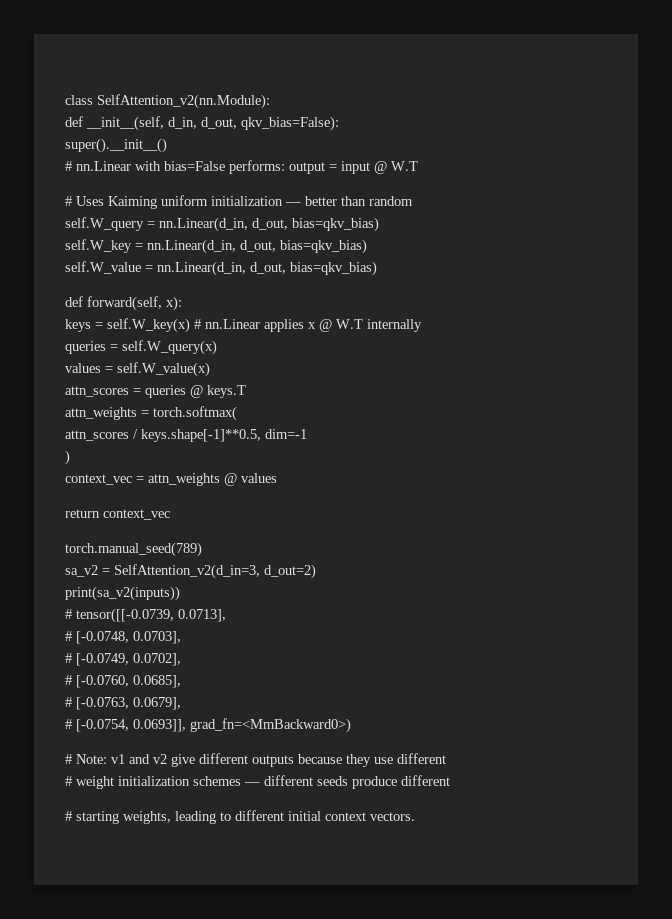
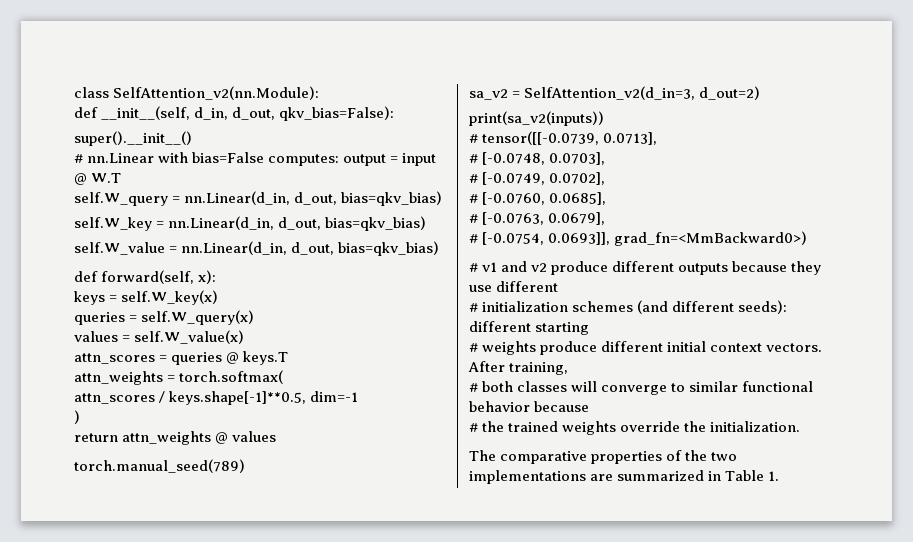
- # nn.Linear with bias=False performs: output = input @ W.T
+ # nn.Linear with bias=False computes: output = input @ W.T
- # Uses Kaiming uniform initialization — better than random
- keys = self.W_key(x) # nn.Linear applies x @ W.T internally
+ keys = self.W_key(x)
- context_vec = attn_weights @ values
+ return attn_weights @ values
- return context_vec
- # Note: v1 and v2 give different outputs because they use different
+ # v1 and v2 produce different outputs because they use different
- # weight initialization schemes — different seeds produce different
- # starting weights, leading to different initial context vectors.
+ # initialization schemes (and different seeds): different starting
+ # weights produce different initial context vectors. After training,
+ # both classes will converge to similar functional behavior because
+ # the trained weights override the initialization.
+ The comparative properties of the two implementations are summarized in Table 1.

